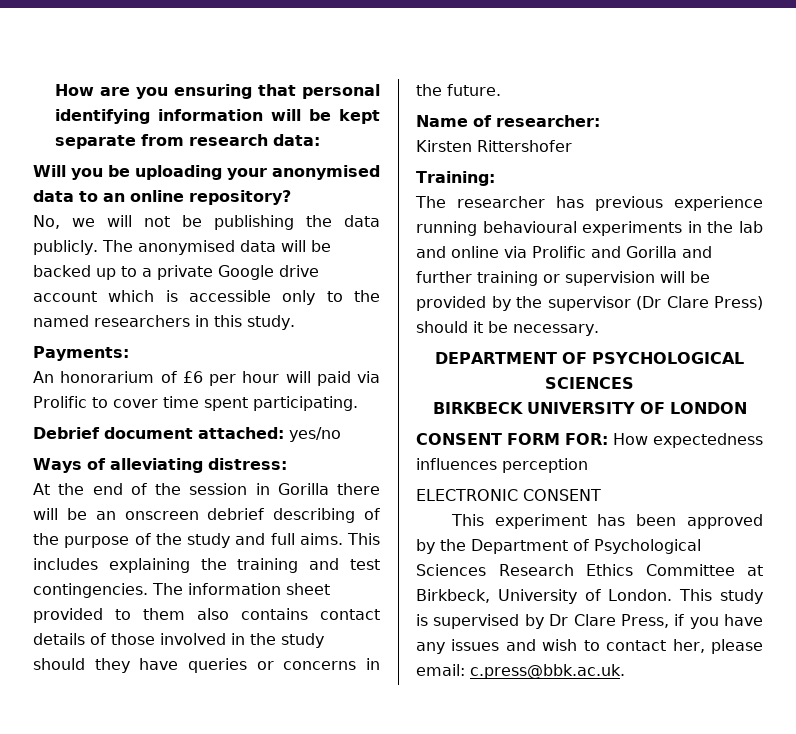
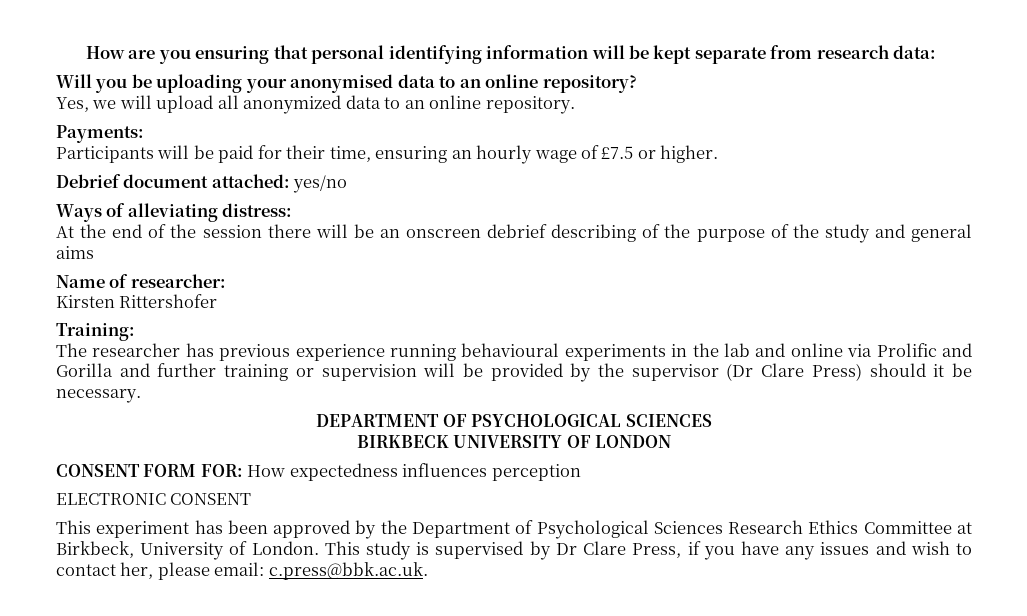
- No, we will not be publishing the data publicly. The anonymised data will be backed up to a private Google drive account which is accessible only to the named researchers in this study.
+ Yes, we will upload all anonymized data to an online repository.
  Payments:
- An honorarium of £6 per hour will paid via Prolific to cover time spent participating.
+ Participants will be paid for their time, ensuring an hourly wage of £7.5 or higher.
- At the end of the session in Gorilla there will be an onscreen debrief describing of the purpose of the study and full aims. This includes explaining the training and test contingencies. The information sheet provided to them also contains contact details of those involved in the study should they have queries or concerns in the future.
+ At the end of the session there will be an onscreen debrief describing of the purpose of the study and general aims

